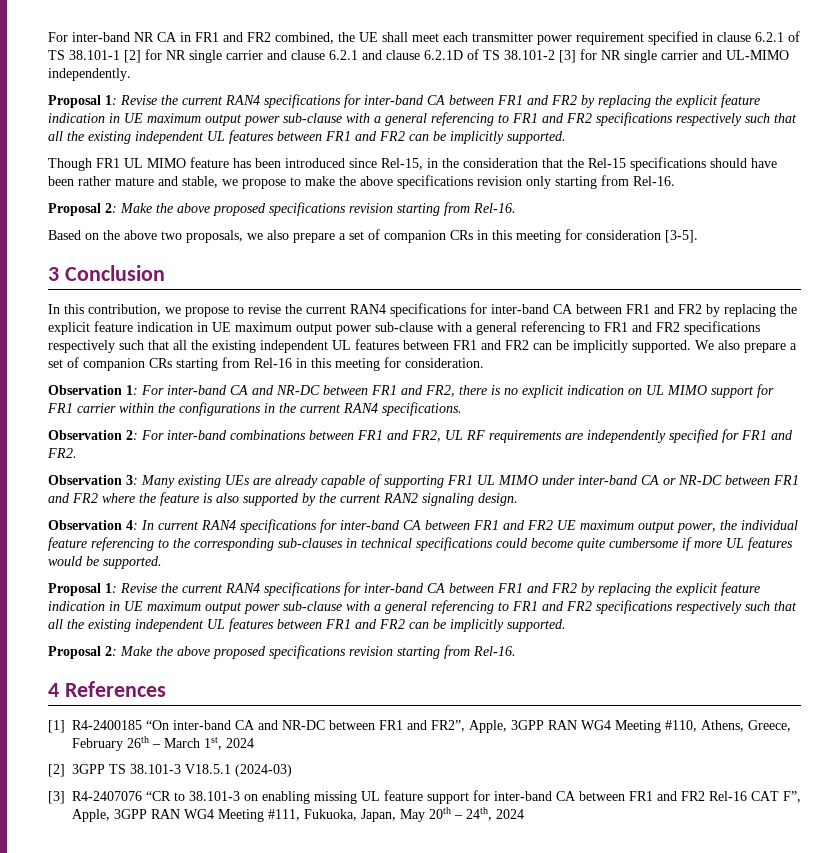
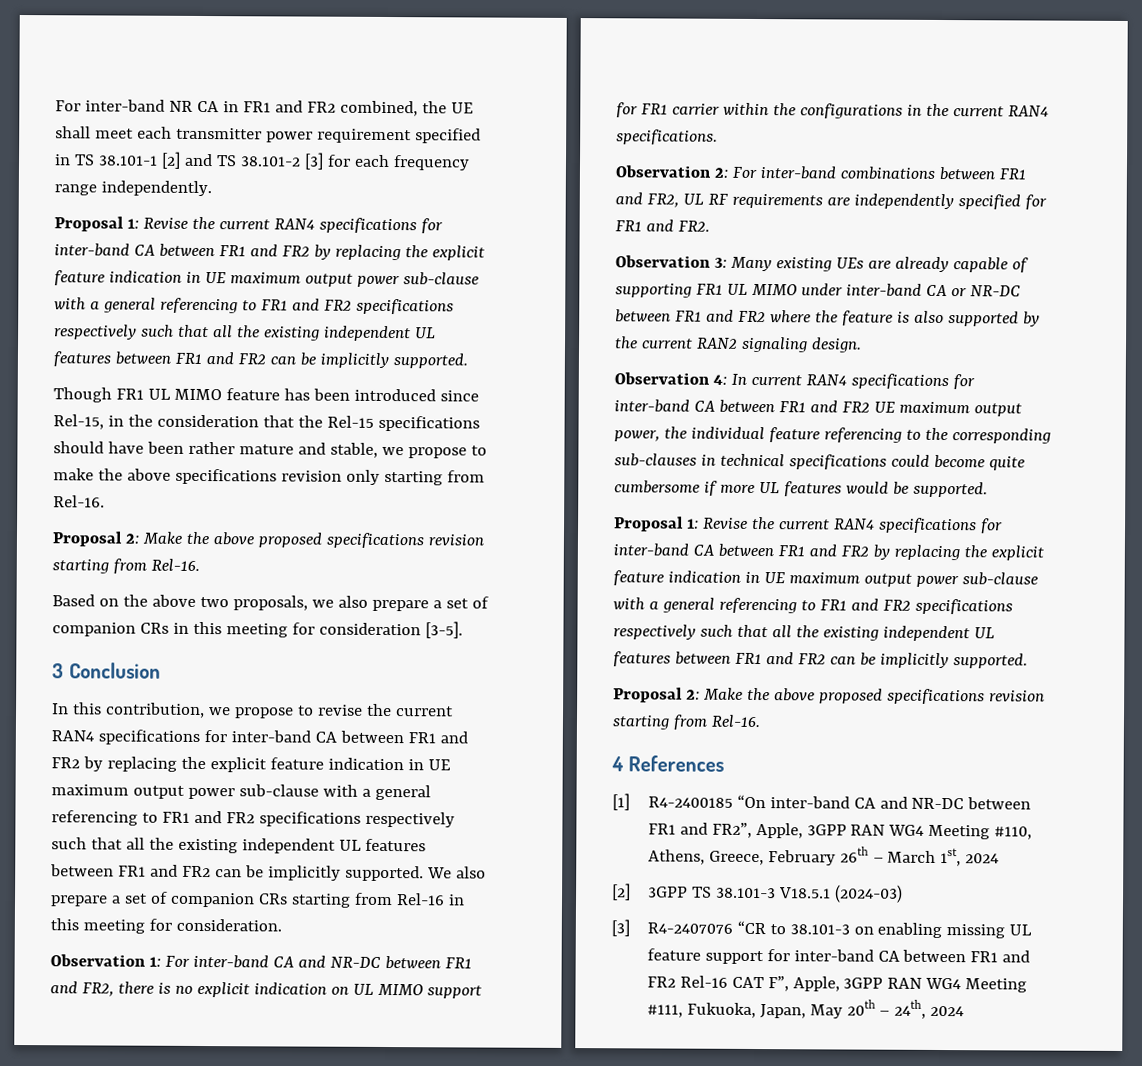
- For inter-band NR CA in FR1 and FR2 combined, the UE shall meet each transmitter power requirement specified in clause 6.2.1 of TS 38.101-1 [2] for NR single carrier and clause 6.2.1 and clause 6.2.1D of TS 38.101-2 [3] for NR single carrier and UL-MIMO independently.
+ For inter-band NR CA in FR1 and FR2 combined, the UE shall meet each transmitter power requirement specified in TS 38.101-1 [2] and TS 38.101-2 [3] for each frequency range independently.

